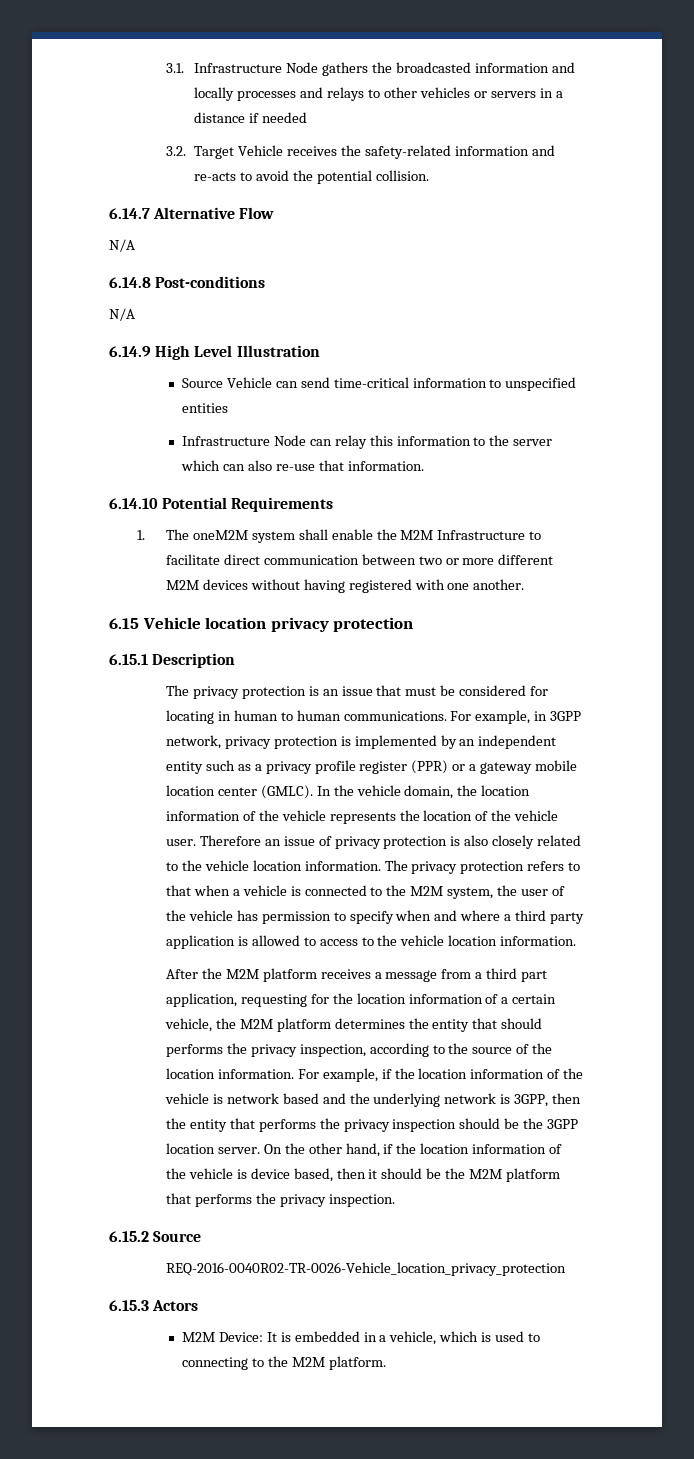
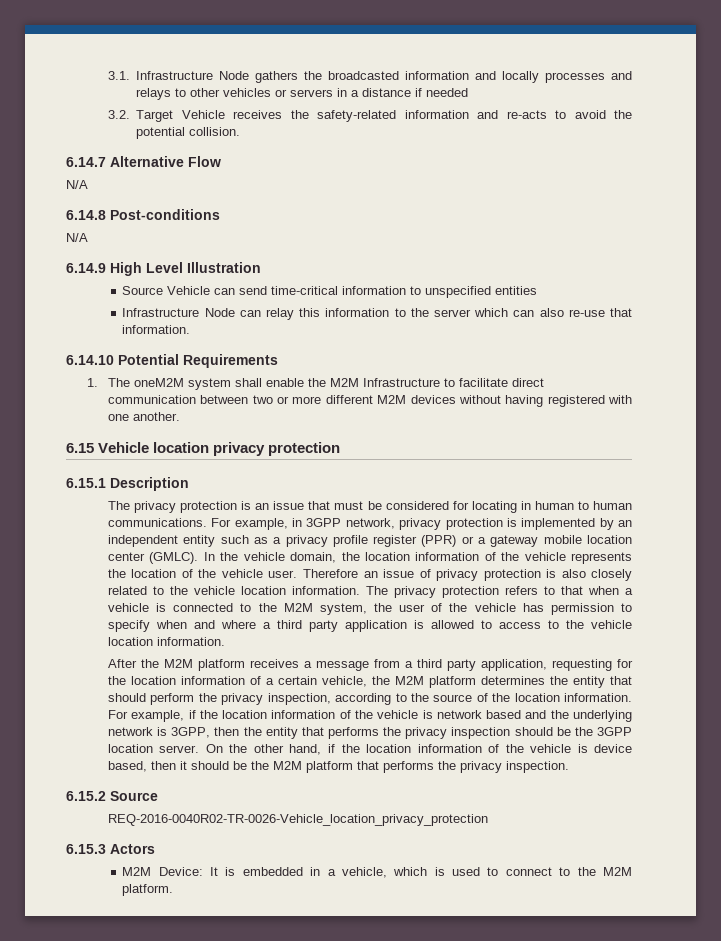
- After the M2M platform receives a message from a third part application, requesting for the location information of a certain vehicle, the M2M platform determines the entity that should performs the privacy inspection, according to the source of the location information.
+ After the M2M platform receives a message from a third party application, requesting for the location information of a certain vehicle, the M2M platform determines the entity that should perform the privacy inspection, according to the source of the location information.
- M2M Device: It is embedded in a vehicle, which is used to connecting to the M2M platform.
+ M2M Device: It is embedded in a vehicle, which is used to connect to the M2M platform.

